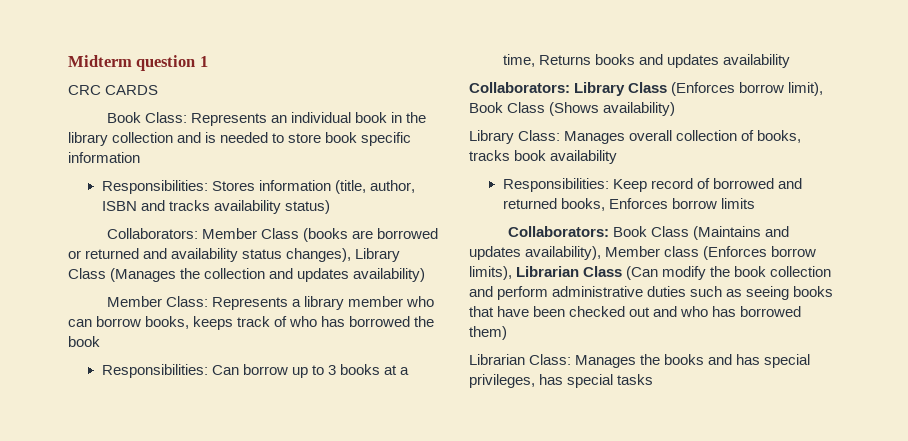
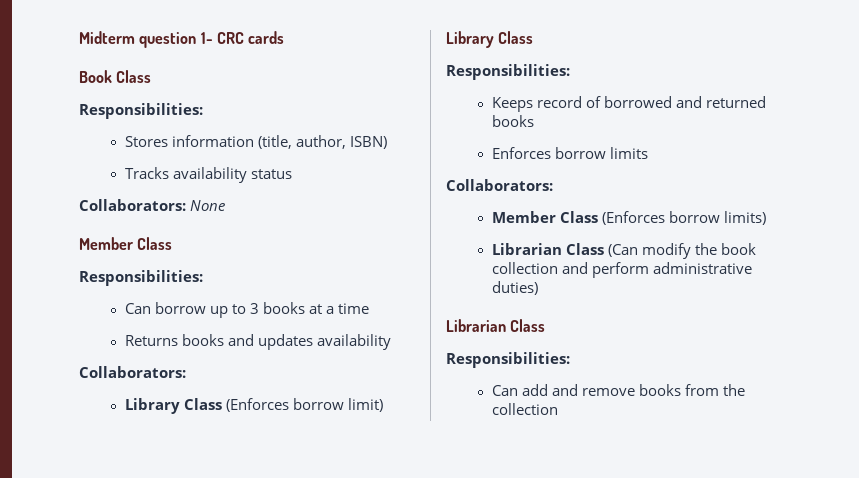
- Midterm question 1
- CRC CARDS
- Book Class: Represents an individual book in the library collection and is needed to store book specific information
- Responsibilities: Stores information (title, author, ISBN and tracks availability status)
- Collaborators: Member Class (books are borrowed or returned and availability status changes), Library Class (Manages the collection and updates availability)
- Member Class: Represents a library member who can borrow books, keeps track of who has borrowed the book
- Responsibilities: Can borrow up to 3 books at a time, Returns books and updates availability
- Collaborators: Library Class (Enforces borrow limit), Book Class (Shows availability)
- Library Class: Manages overall collection of books, tracks book availability
- Responsibilities: Keep record of borrowed and returned books, Enforces borrow limits
- Collaborators: Book Class (Maintains and updates availability), Member class (Enforces borrow limits), Librarian Class (Can modify the book collection and perform administrative duties such as seeing books that have been checked out and who has borrowed them)
- Librarian Class: Manages the books and has special privileges, has special tasks
+ Midterm question 1- CRC cards
+ Book Class
+ Responsibilities:
+ Stores information (title, author, ISBN)
+ Tracks availability status
+ Collaborators: None
+ Member Class
+ Responsibilities:
+ Can borrow up to 3 books at a time
+ Returns books and updates availability
+ Collaborators:
+ Library Class (Enforces borrow limit)
+ Library Class
+ Responsibilities:
+ Keeps record of borrowed and returned books
+ Enforces borrow limits
+ Collaborators:
+ Member Class (Enforces borrow limits)
+ Librarian Class (Can modify the book collection and perform administrative duties)
+ Librarian Class
+ Responsibilities:
+ Can add and remove books from the collection

